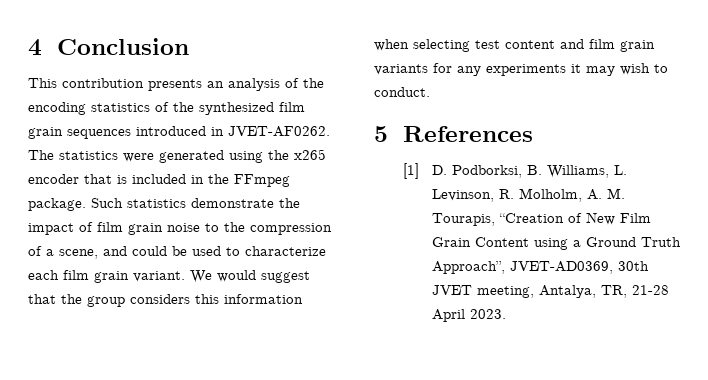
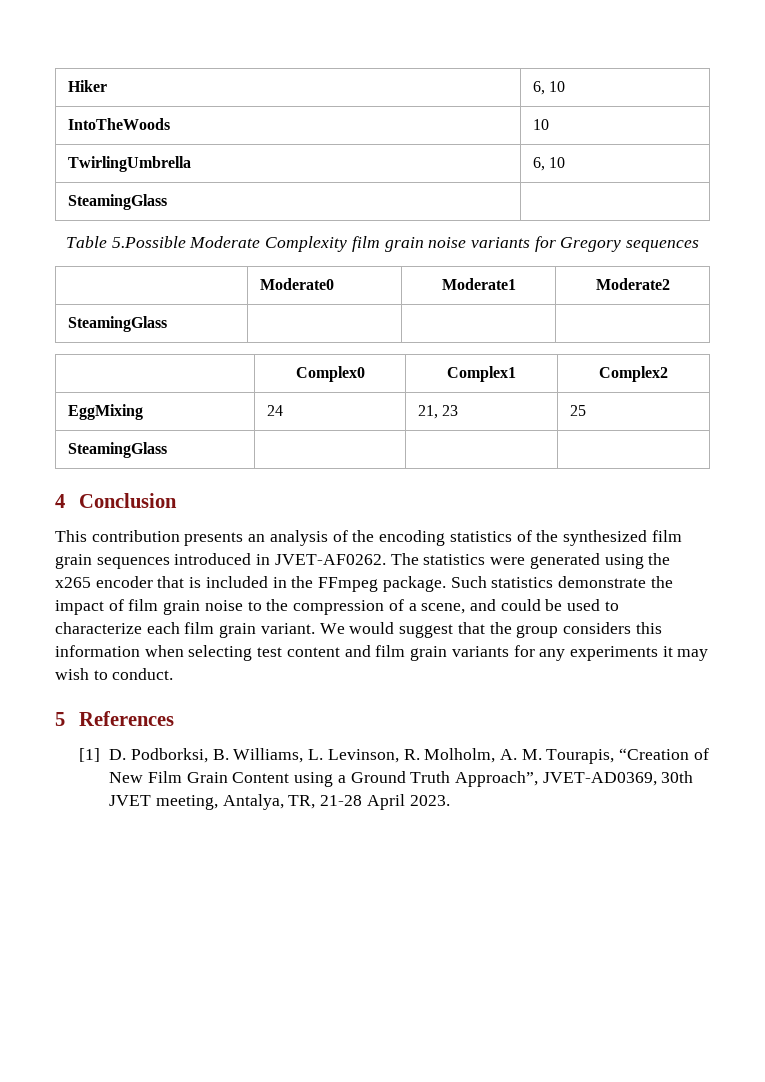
+ Hiker | 6, 10
+ IntoTheWoods | 10
+ TwirlingUmbrella | 6, 10
+ SteamingGlass |
+ Table 5.Possible Moderate Complexity film grain noise variants for Gregory sequences
+ | Moderate0 | Moderate1 | Moderate2
+ SteamingGlass | | |
+ | Complex0 | Complex1 | Complex2
+ EggMixing | 24 | 21, 23 | 25
+ SteamingGlass | | |

